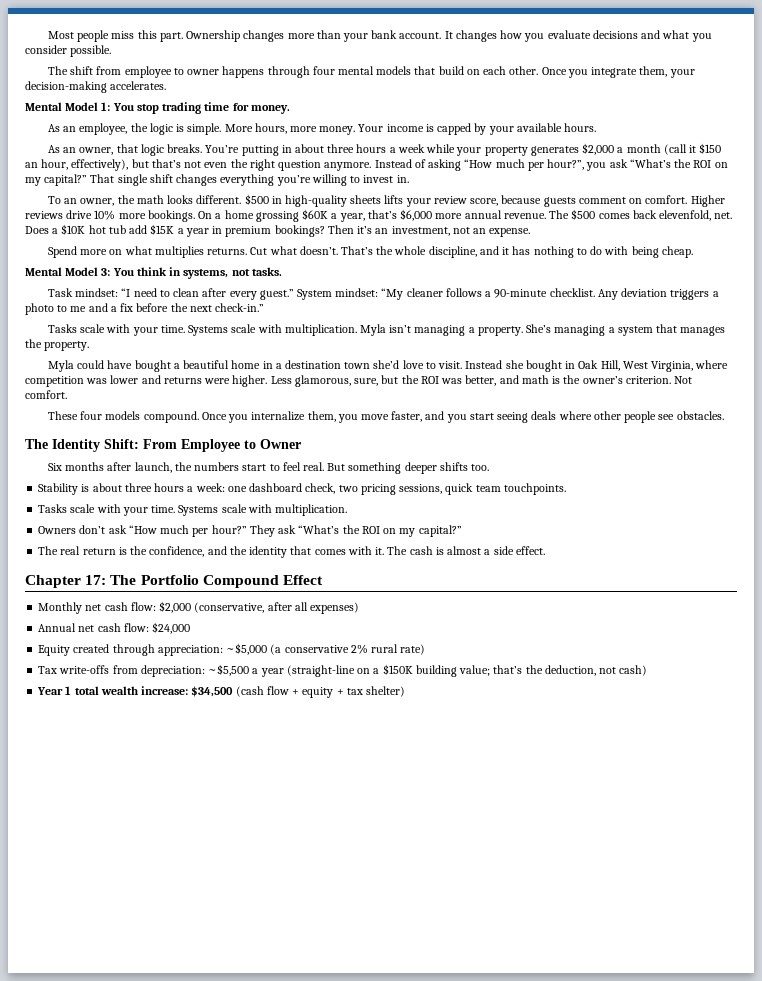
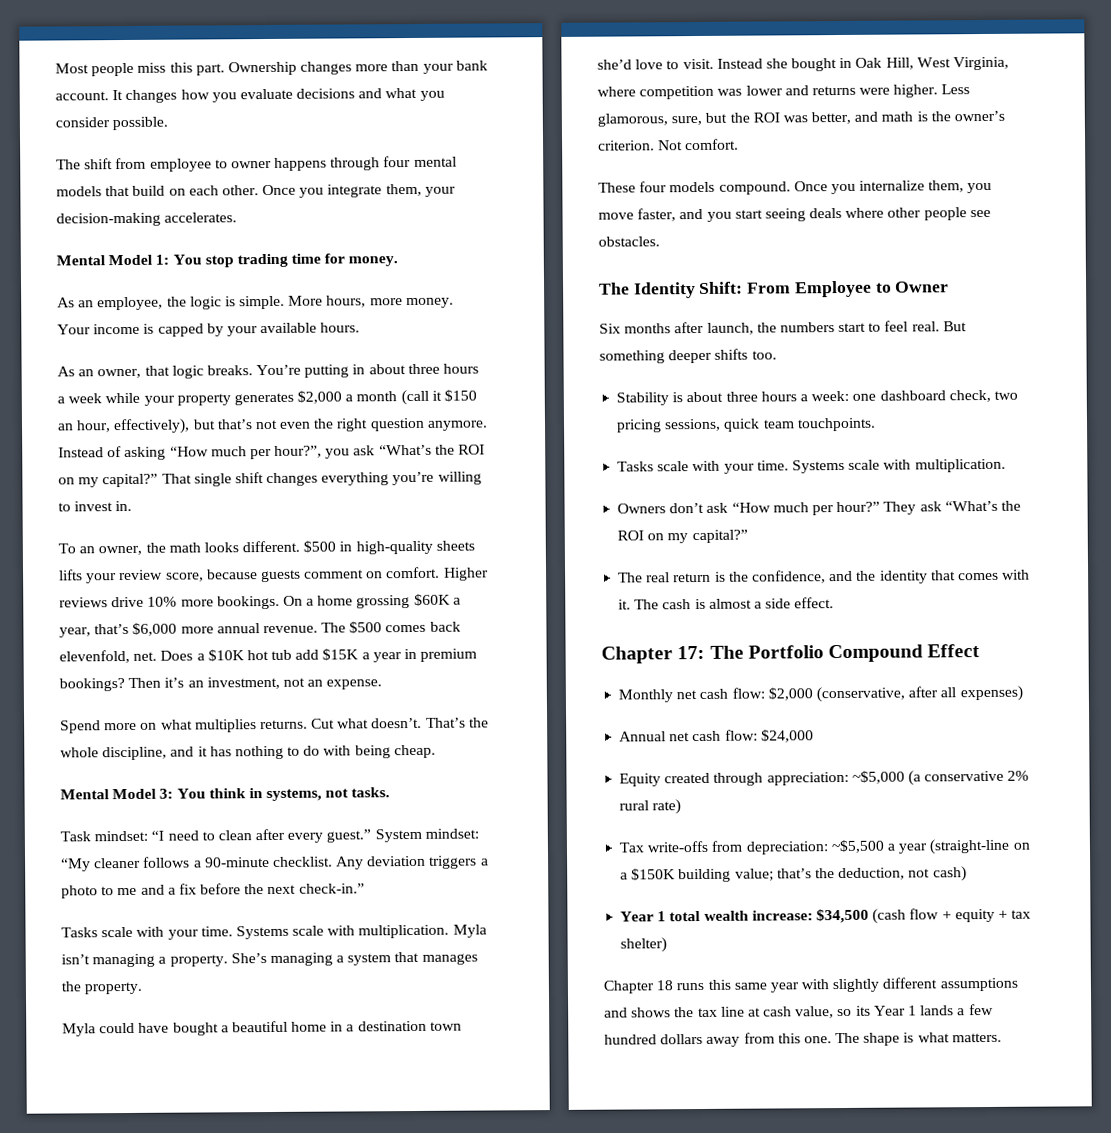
+ Chapter 18 runs this same year with slightly different assumptions and shows the tax line at cash value, so its Year 1 lands a few hundred dollars away from this one. The shape is what matters.

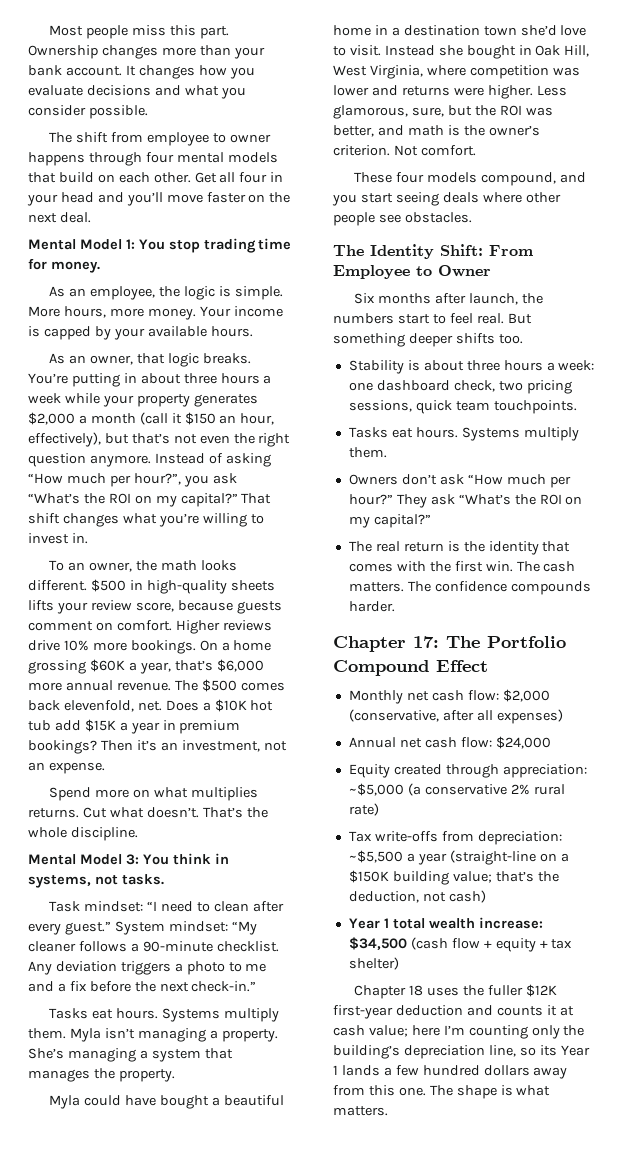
- Once you integrate them, your decision-making accelerates.
+ Get all four in your head and you’ll move faster on the next deal.
- That single shift changes everything you’re willing to invest in.
+ That shift changes what you’re willing to invest in.
- That’s the whole discipline, and it has nothing to do with being cheap.
+ That’s the whole discipline.
  Any deviation triggers a photo to me and a fix before the next check-in.”
- Tasks scale with your time. Systems scale with multiplication.
+ Tasks eat hours. Systems multiply them.
- These four models compound. Once you internalize them, you move faster, and you start seeing deals where other people see obstacles.
+ These four models compound, and you start seeing deals where other people see obstacles.
  Stability is about three hours a week: one dashboard check, two pricing sessions, quick team touchpoints.
- Tasks scale with your time. Systems scale with multiplication.
+ Tasks eat hours. Systems multiply them.
- The real return is the confidence, and the identity that comes with it. The cash is almost a side effect.
+ The real return is the identity that comes with the first win. The cash matters. The confidence compounds harder.
- Chapter 18 runs this same year with slightly different assumptions and shows the tax line at cash value, so its Year 1 lands a few hundred dollars away from this one.
+ Chapter 18 uses the fuller $12K first-year deduction and counts it at cash value; here I’m counting only the building’s depreciation line, so its Year 1 lands a few hundred dollars away from this one.

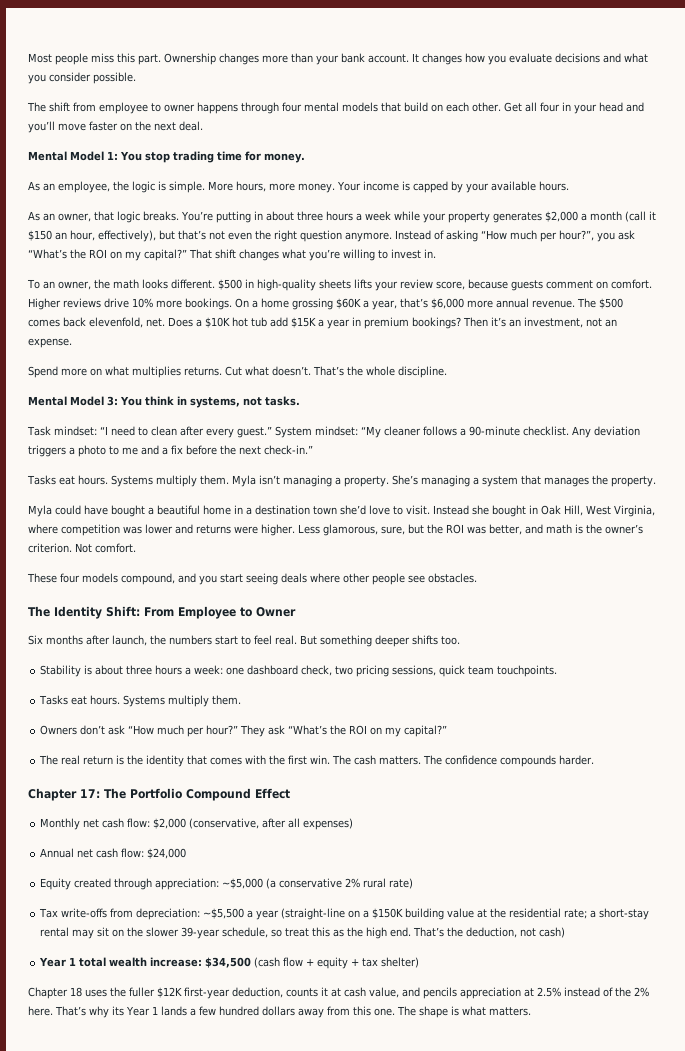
- Tax write-offs from depreciation: ~$5,500 a year (straight-line on a $150K building value; that’s the deduction, not cash)
+ Tax write-offs from depreciation: ~$5,500 a year (straight-line on a $150K building value at the residential rate; a short-stay rental may sit on the slower 39-year schedule, so treat this as the high end. That’s the deduction, not cash)
- Chapter 18 uses the fuller $12K first-year deduction and counts it at cash value; here I’m counting only the building’s depreciation line, so its Year 1 lands a few hundred dollars away from this one.
+ Chapter 18 uses the fuller $12K first-year deduction, counts it at cash value, and pencils appreciation at 2.5% instead of the 2% here. That’s why its Year 1 lands a few hundred dollars away from this one.

